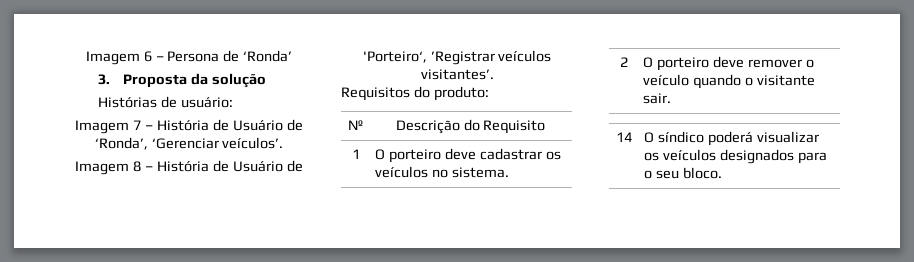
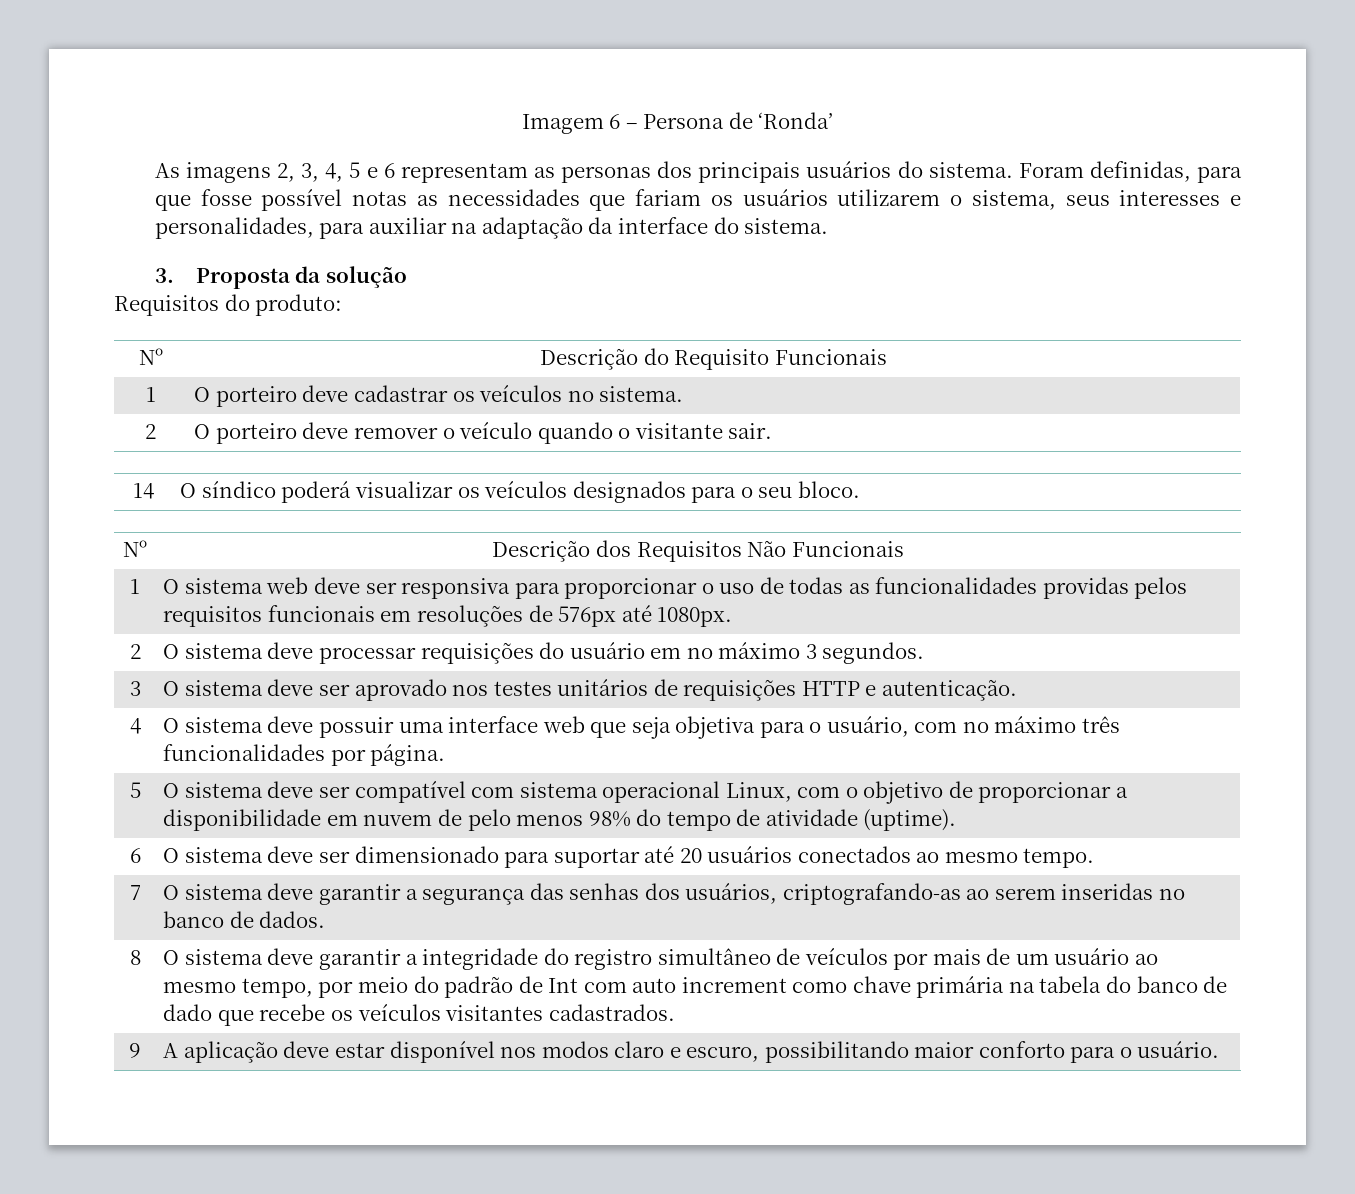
+ As imagens 2, 3, 4, 5 e 6 representam as personas dos principais usuários do sistema. Foram definidas, para que fosse possível notas as necessidades que fariam os usuários utilizarem o sistema, seus interesses e personalidades, para auxiliar na adaptação da interface do sistema.
  3. Proposta da solução
- Histórias de usuário:
- Imagem 7 – História de Usuário de ‘Ronda’, ‘Gerenciar veículos’.
- Imagem 8 – História de Usuário de 'Porteiro‘, ’Registrar veículos visitantes’.
- Nº | Descrição do Requisito
+ Nº | Descrição do Requisito Funcionais
+ Nº | Descrição dos Requisitos Não Funcionais
+ 1 | O sistema web deve ser responsiva para proporcionar o uso de todas as funcionalidades providas pelos requisitos funcionais em resoluções de 576px até 1080px.
+ 2 | O sistema deve processar requisições do usuário em no máximo 3 segundos.
+ 3 | O sistema deve ser aprovado nos testes unitários de requisições HTTP e autenticação.
+ 4 | O sistema deve possuir uma interface web que seja objetiva para o usuário, com no máximo três funcionalidades por página.
+ 5 | O sistema deve ser compatível com sistema operacional Linux, com o objetivo de proporcionar a disponibilidade em nuvem de pelo menos 98% do tempo de atividade (uptime).
+ 6 | O sistema deve ser dimensionado para suportar até 20 usuários conectados ao mesmo tempo.
+ 7 | O sistema deve garantir a segurança das senhas dos usuários, criptografando-as ao serem inseridas no banco de dados.
+ 8 | O sistema deve garantir a integridade do registro simultâneo de veículos por mais de um usuário ao mesmo tempo, por meio do padrão de Int com auto increment como chave primária na tabela do banco de dado que recebe os veículos visitantes cadastrados.
+ 9 | A aplicação deve estar disponível nos modos claro e escuro, possibilitando maior conforto para o usuário.

